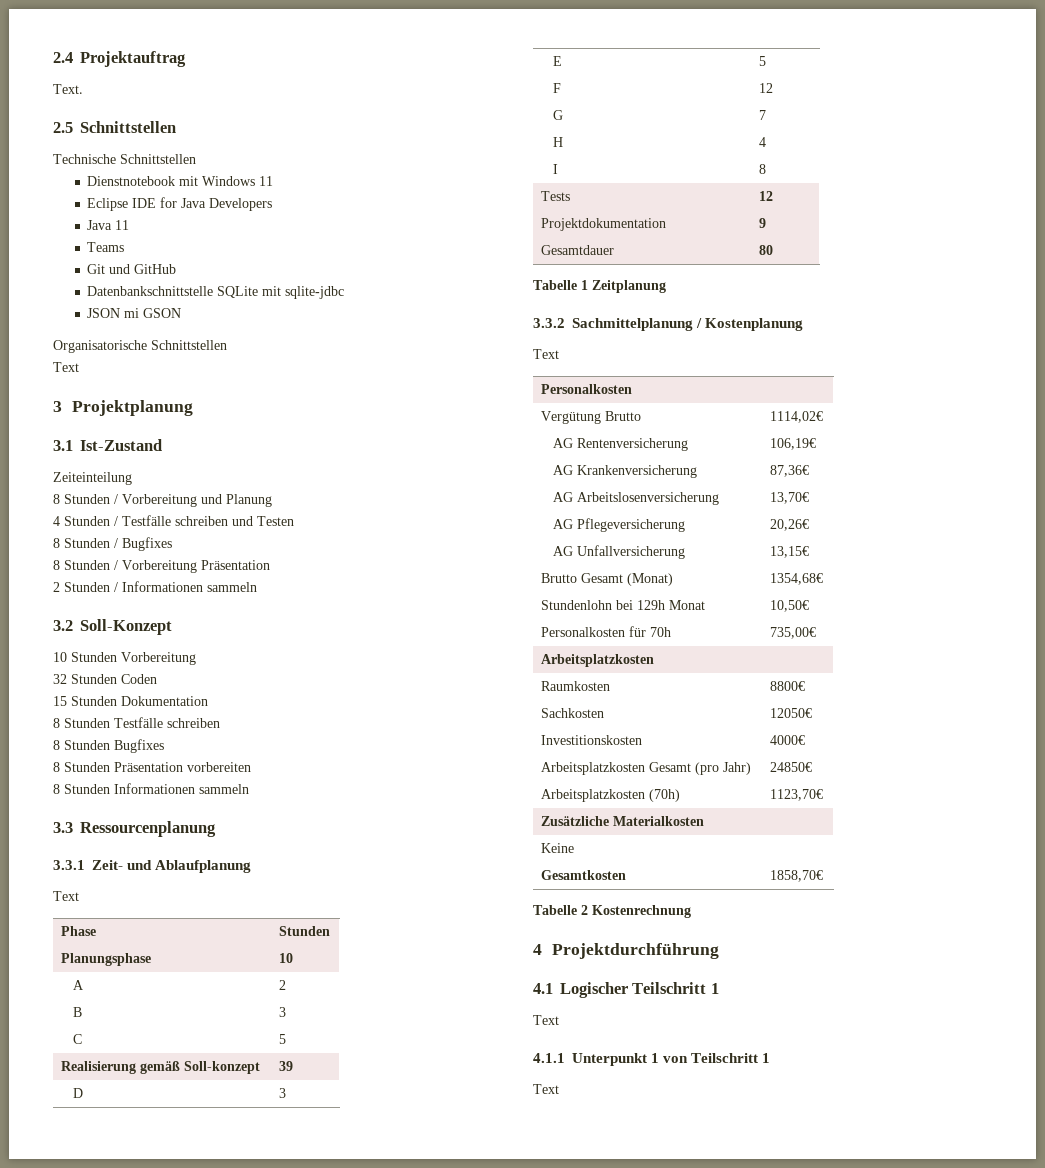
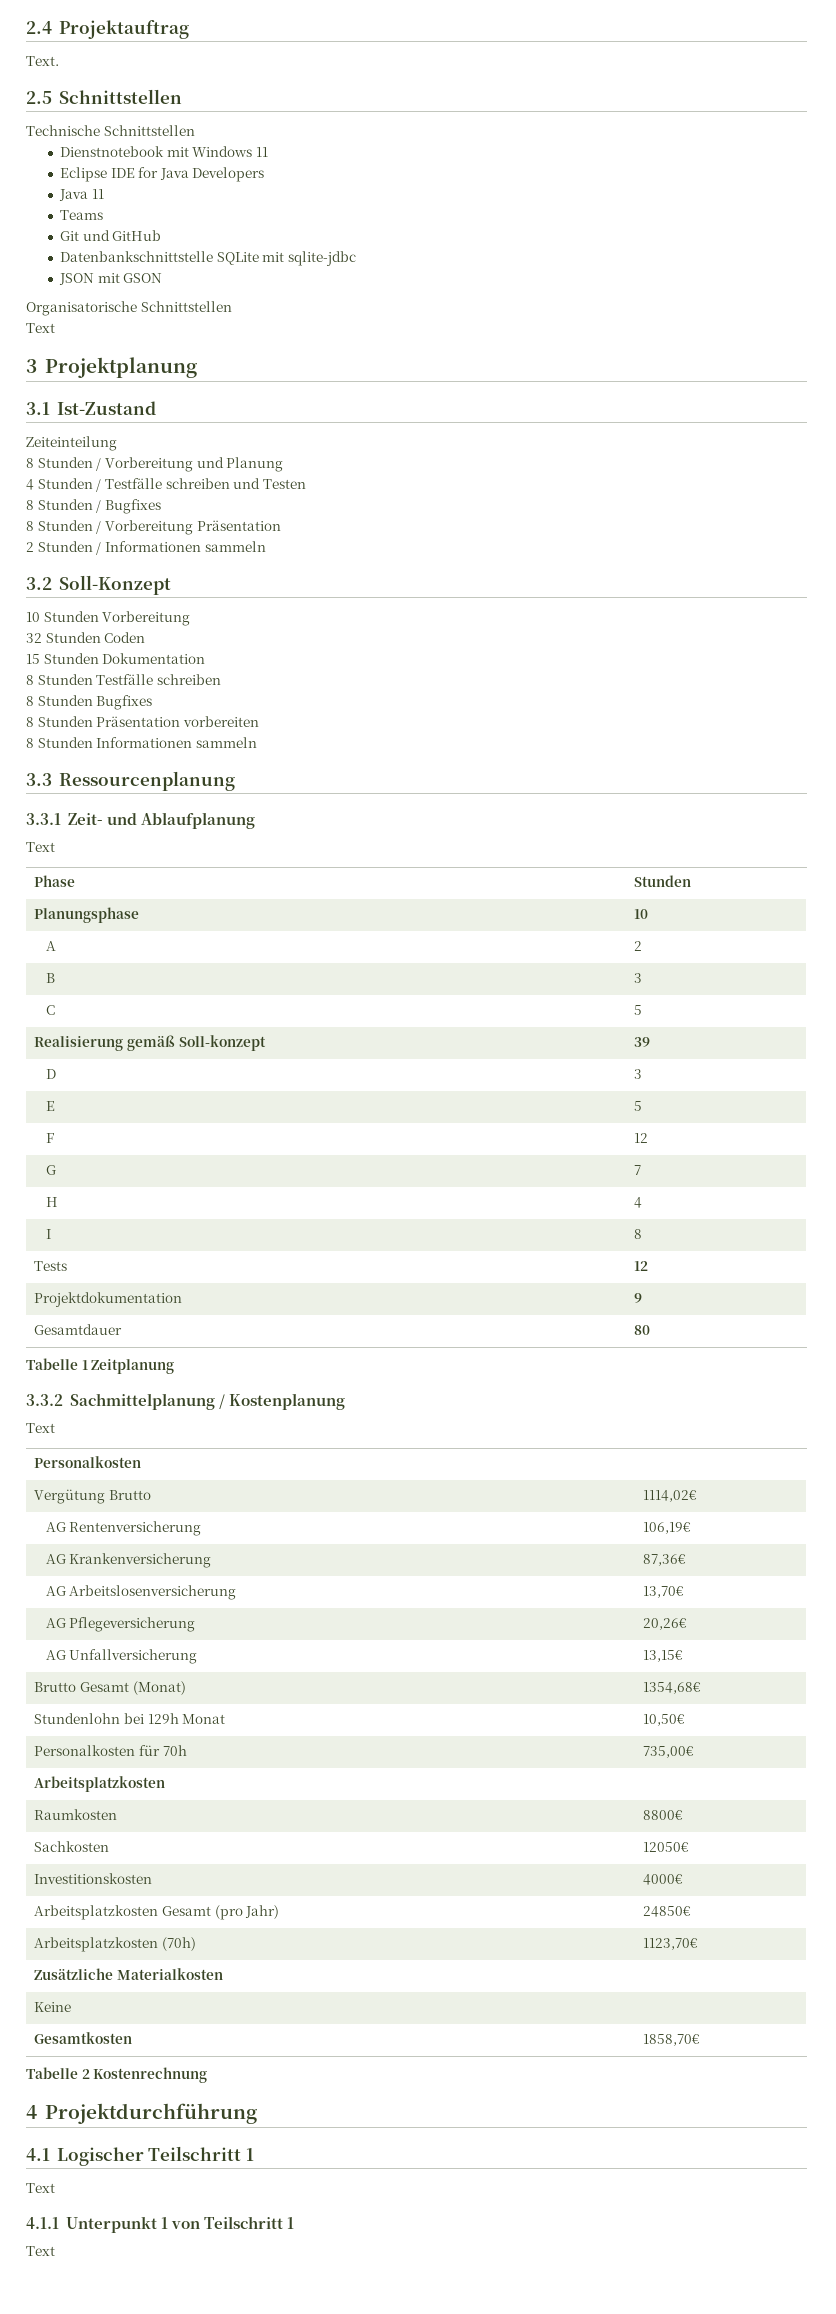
- JSON mi GSON
+ JSON mit GSON

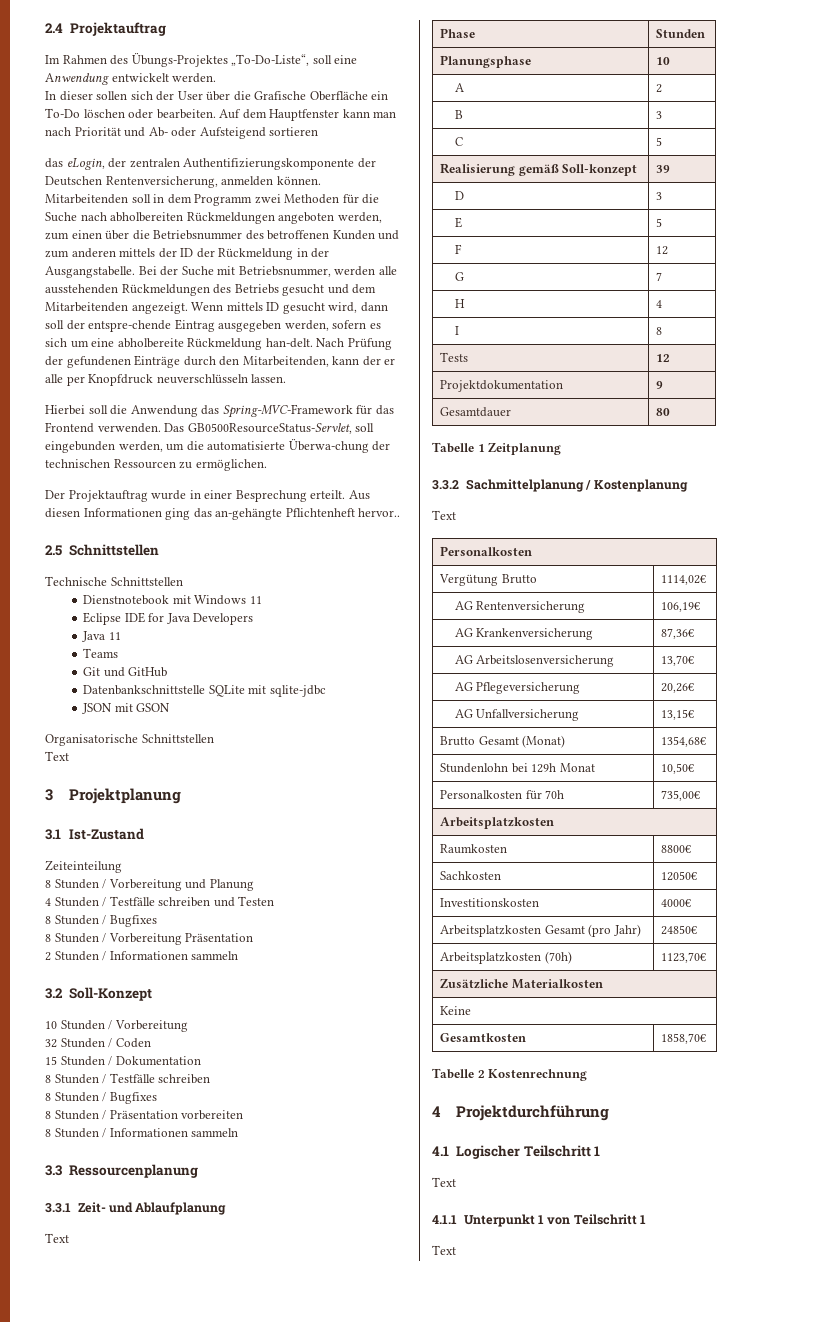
- Text.
+ Im Rahmen des Übungs-Projektes „To-Do-Liste“, soll eine Anwendung entwickelt werden.
+ In dieser sollen sich der User über die Grafische Oberfläche ein To-Do löschen oder bearbeiten. Auf dem Hauptfenster kann man nach Priorität und Ab- oder Aufsteigend sortieren
+ das eLogin, der zentralen Authentifizierungskomponente der Deutschen Rentenversicherung, anmelden können. Mitarbeitenden soll in dem Programm zwei Methoden für die Suche nach abholbereiten Rückmeldungen angeboten werden, zum einen über die Betriebsnummer des betroffenen Kunden und zum anderen mittels der ID der Rückmeldung in der Ausgangstabelle. Bei der Suche mit Betriebsnummer, werden alle ausstehenden Rückmeldungen des Betriebs gesucht und dem Mitarbeitenden angezeigt. Wenn mittels ID gesucht wird, dann soll der entspre-chende Eintrag ausgegeben werden, sofern es sich um eine abholbereite Rückmeldung han-delt. Nach Prüfung der gefundenen Einträge durch den Mitarbeitenden, kann der er alle per Knopfdruck neuverschlüsseln lassen.
+ Hierbei soll die Anwendung das Spring-MVC-Framework für das Frontend verwenden. Das GB0500ResourceStatus-Servlet, soll eingebunden werden, um die automatisierte Überwa-chung der technischen Ressourcen zu ermöglichen.
+ Der Projektauftrag wurde in einer Besprechung erteilt. Aus diesen Informationen ging das an-gehängte Pflichtenheft hervor..
- 10 Stunden Vorbereitung
+ 10 Stunden / Vorbereitung
- 32 Stunden Coden
+ 32 Stunden / Coden
- 15 Stunden Dokumentation
+ 15 Stunden / Dokumentation
- 8 Stunden Testfälle schreiben
- 8 Stunden Bugfixes
- 8 Stunden Präsentation vorbereiten
+ 8 Stunden / Testfälle schreiben
+ 8 Stunden / Bugfixes
+ 8 Stunden / Präsentation vorbereiten
- 8 Stunden Informationen sammeln
+ 8 Stunden / Informationen sammeln

